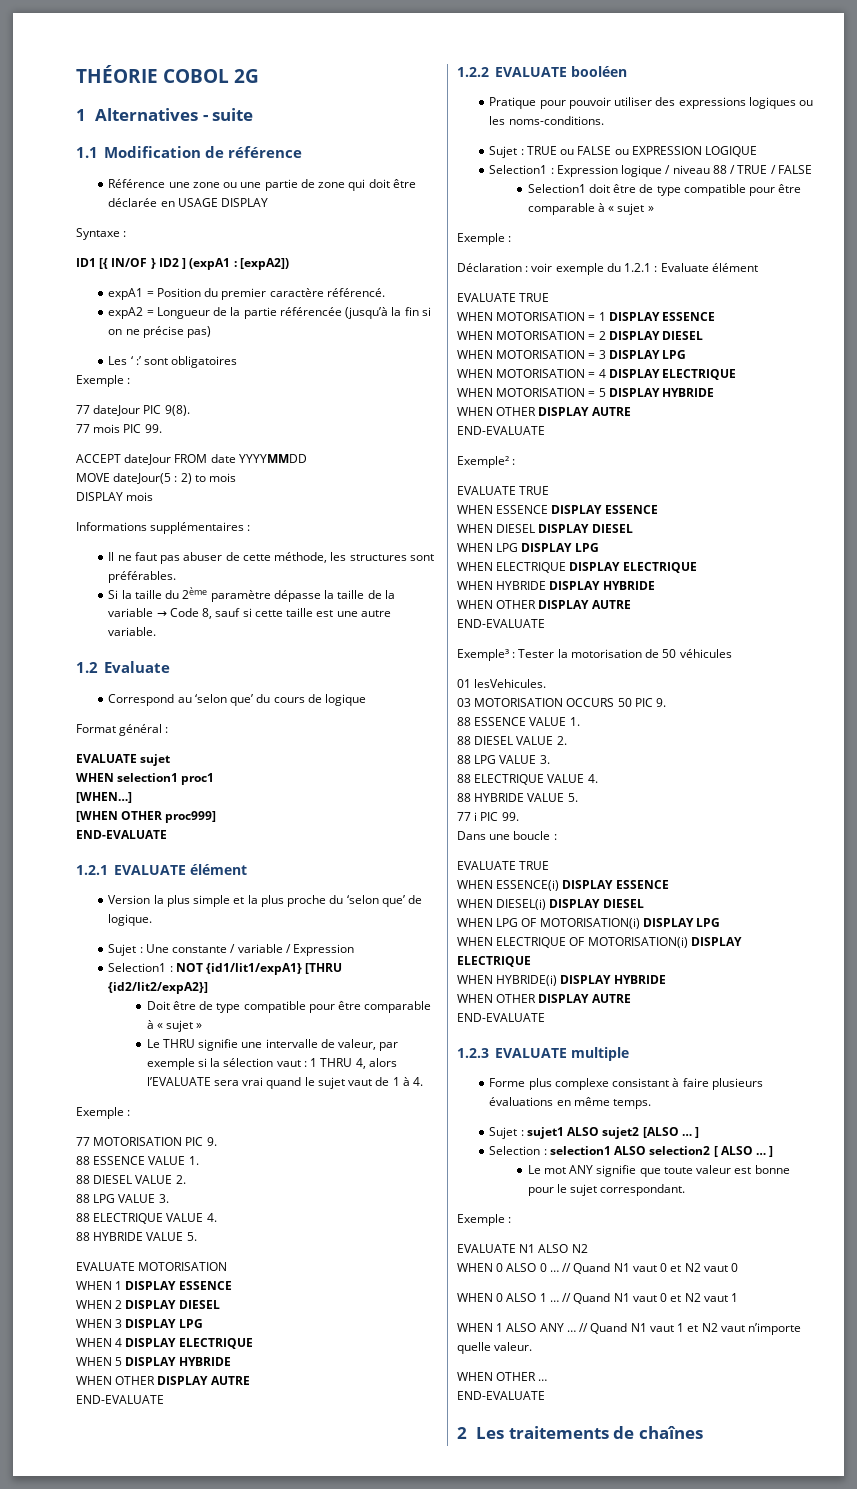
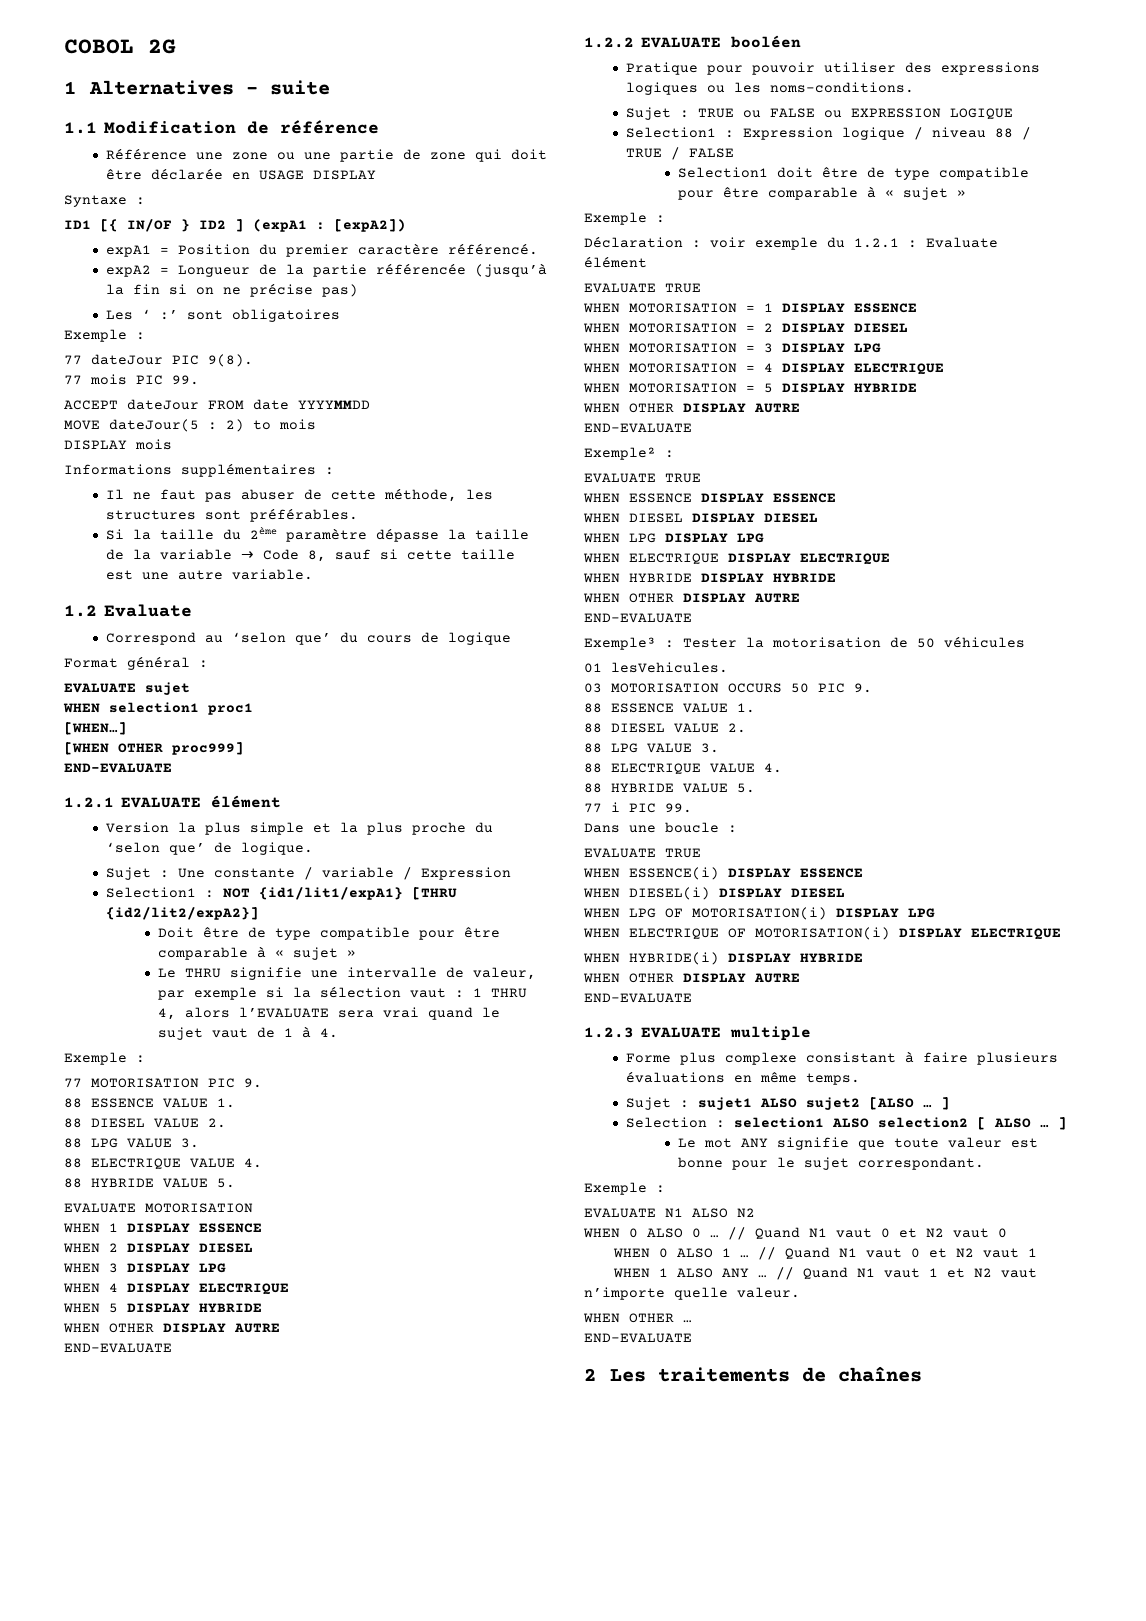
- THÉORIE COBOL 2G
+ COBOL 2G

